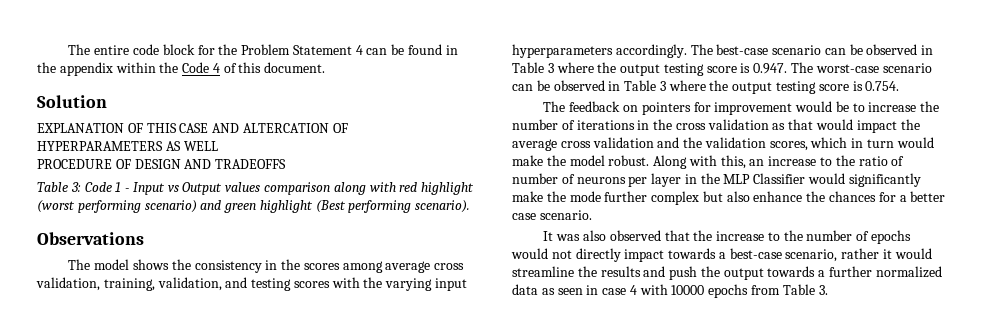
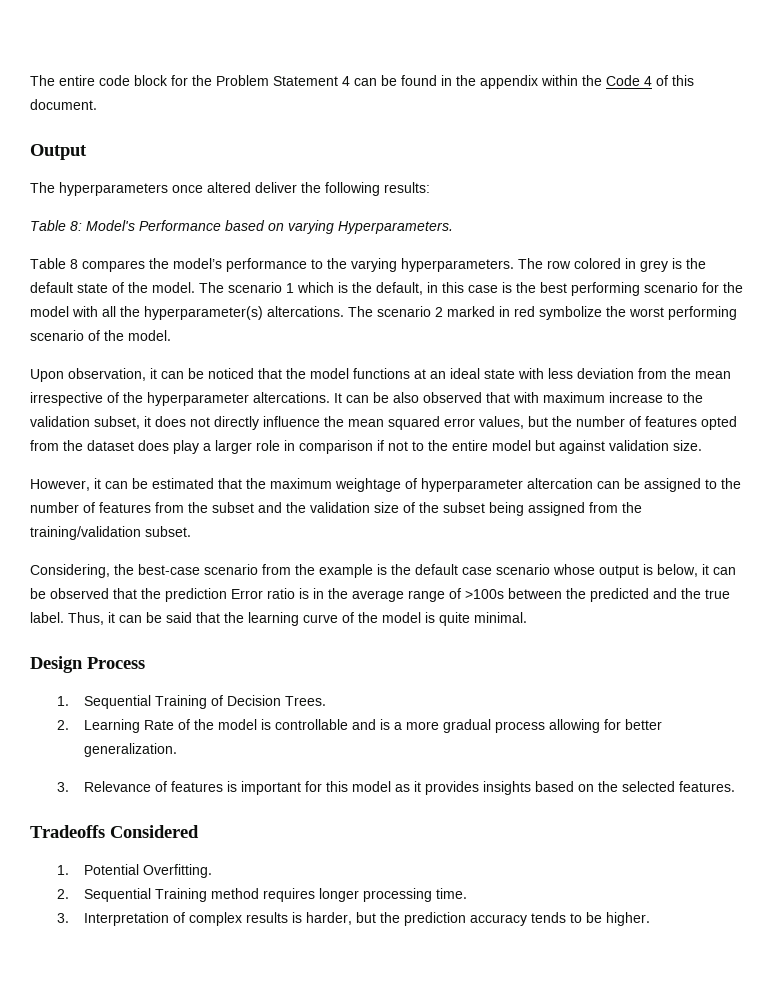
- Solution
- EXPLANATION OF THIS CASE AND ALTERCATION OF HYPERPARAMETERS AS WELL
- PROCEDURE OF DESIGN AND TRADEOFFS
- Table 3: Code 1 - Input vs Output values comparison along with red highlight (worst performing scenario) and green highlight (Best performing scenario).
- Observations
- The model shows the consistency in the scores among average cross validation, training, validation, and testing scores with the varying input hyperparameters accordingly. The best-case scenario can be observed in Table 3 where the output testing score is 0.947. The worst-case scenario can be observed in Table 3 where the output testing score is 0.754.
- The feedback on pointers for improvement would be to increase the number of iterations in the cross validation as that would impact the average cross validation and the validation scores, which in turn would make the model robust. Along with this, an increase to the ratio of number of neurons per layer in the MLP Classifier would significantly make the mode further complex but also enhance the chances for a better case scenario.
- It was also observed that the increase to the number of epochs would not directly impact towards a best-case scenario, rather it would streamline the results and push the output towards a further normalized data as seen in case 4 with 10000 epochs from Table 3.
+ Output
+ The hyperparameters once altered deliver the following results:
+ Table 8: Model's Performance based on varying Hyperparameters.
+ Table 8 compares the model’s performance to the varying hyperparameters. The row colored in grey is the default state of the model. The scenario 1 which is the default, in this case is the best performing scenario for the model with all the hyperparameter(s) altercations. The scenario 2 marked in red symbolize the worst performing scenario of the model.
+ Upon observation, it can be noticed that the model functions at an ideal state with less deviation from the mean irrespective of the hyperparameter altercations. It can be also observed that with maximum increase to the validation subset, it does not directly influence the mean squared error values, but the number of features opted from the dataset does play a larger role in comparison if not to the entire model but against validation size.
+ However, it can be estimated that the maximum weightage of hyperparameter altercation can be assigned to the number of features from the subset and the validation size of the subset being assigned from the training/validation subset.
+ Considering, the best-case scenario from the example is the default case scenario whose output is below, it can be observed that the prediction Error ratio is in the average range of >100s between the predicted and the true label. Thus, it can be said that the learning curve of the model is quite minimal.
+ Design Process
+ 1. Sequential Training of Decision Trees.
+ 2. Learning Rate of the model is controllable and is a more gradual process allowing for better generalization.
+ 3. Relevance of features is important for this model as it provides insights based on the selected features.
+ Tradeoffs Considered
+ 1. Potential Overfitting.
+ 2. Sequential Training method requires longer processing time.
+ 3. Interpretation of complex results is harder, but the prediction accuracy tends to be higher.

